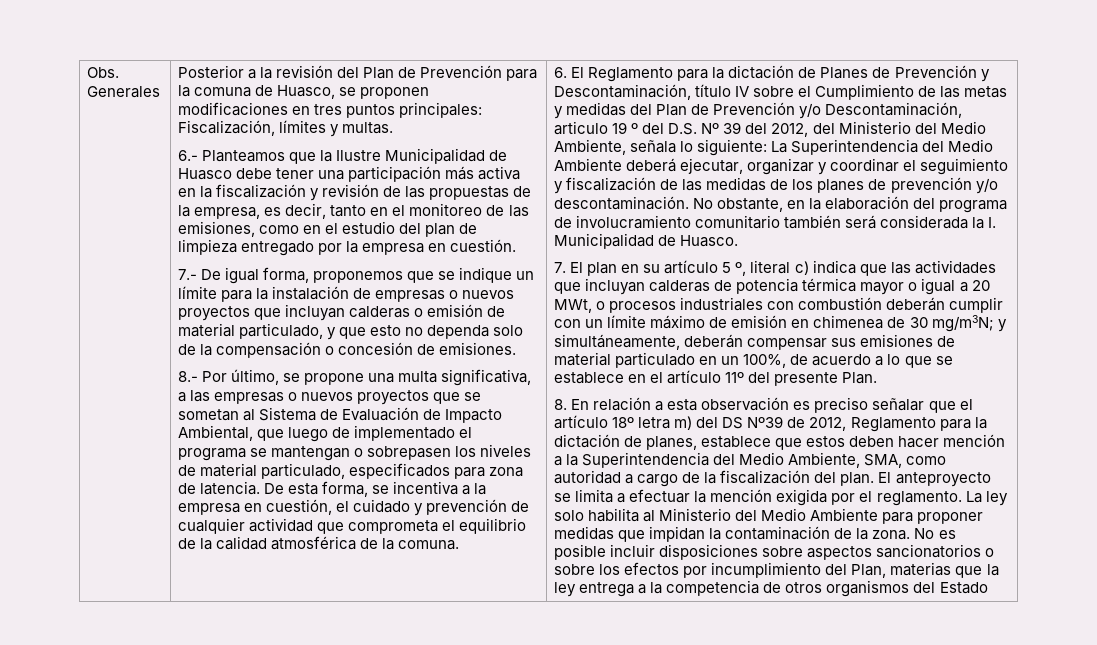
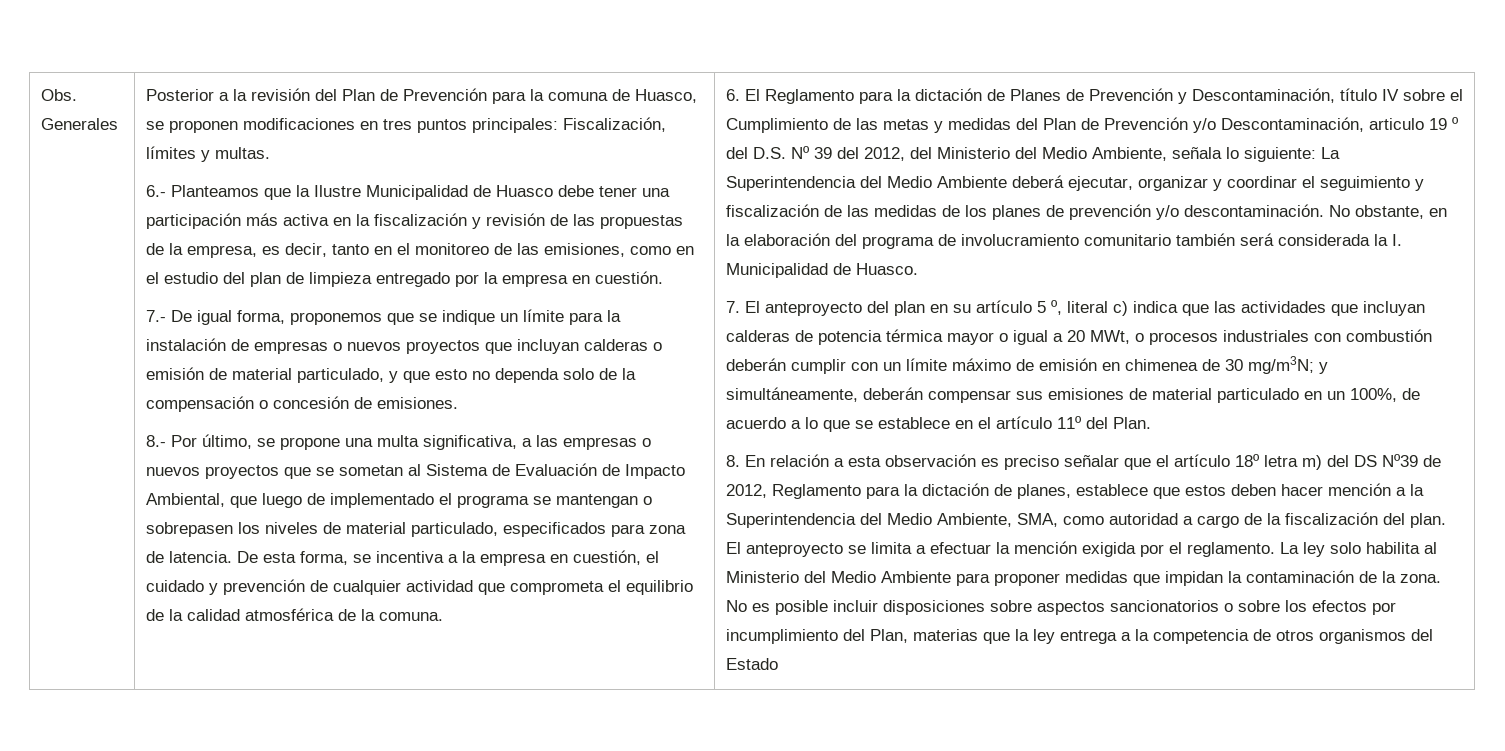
- 7. El plan en su artículo 5 º, literal c) indica que las actividades que incluyan calderas de potencia térmica mayor o igual a 20 MWt, o procesos industriales con combustión deberán cumplir con un límite máximo de emisión en chimenea de 30 mg/m3N;
+ 7. El anteproyecto del plan en su artículo 5 º, literal c) indica que las actividades que incluyan calderas de potencia térmica mayor o igual a 20 MWt, o procesos industriales con combustión deberán cumplir con un límite máximo de emisión en chimenea de 30 mg/m3N;
- y simultáneamente, deberán compensar sus emisiones de material particulado en un 100%, de acuerdo a lo que se establece en el artículo 11º del presente Plan.
+ y simultáneamente, deberán compensar sus emisiones de material particulado en un 100%, de acuerdo a lo que se establece en el artículo 11º del Plan.

